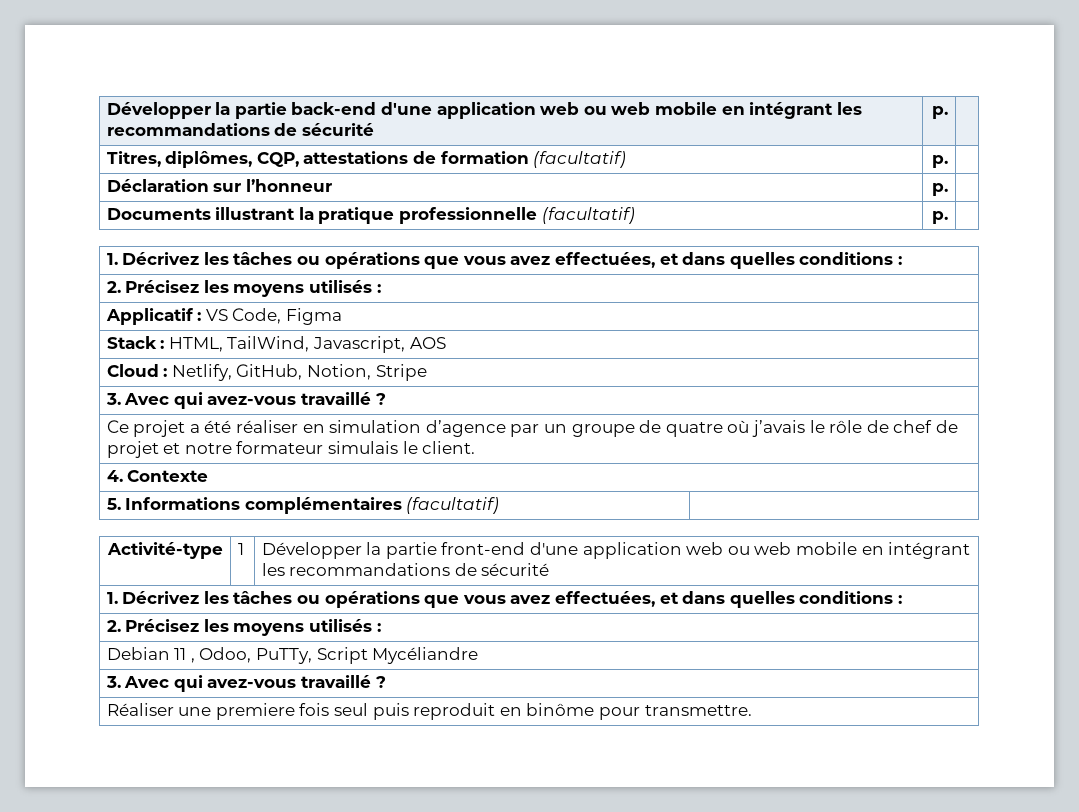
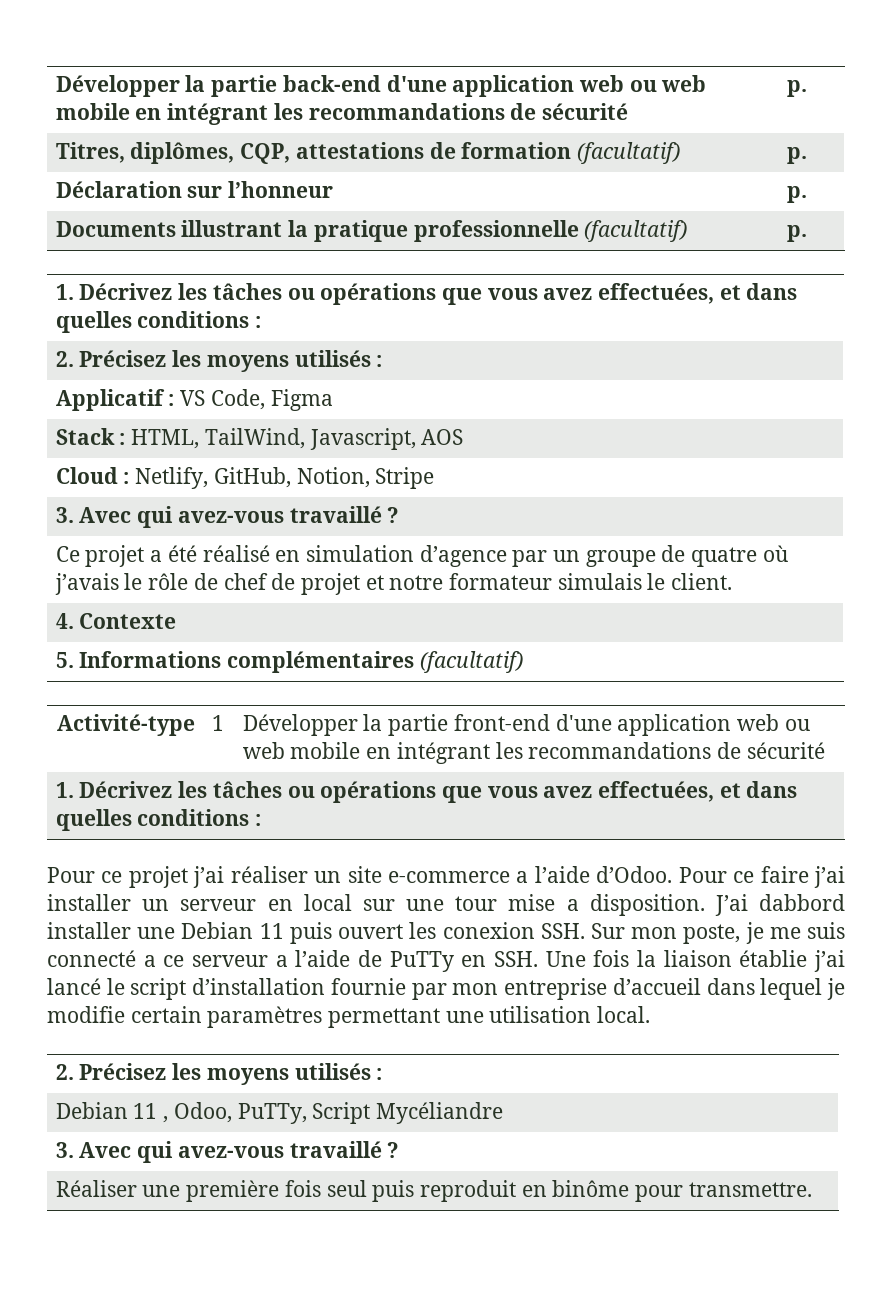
- Ce projet a été réaliser en simulation d’agence par un groupe de quatre où j’avais le rôle de chef de projet et notre formateur simulais le client.
+ Ce projet a été réalisé en simulation d’agence par un groupe de quatre où j’avais le rôle de chef de projet et notre formateur simulais le client.
+ Pour ce projet j’ai réaliser un site e-commerce a l’aide d’Odoo. Pour ce faire j’ai installer un serveur en local sur une tour mise a disposition. J’ai dabbord installer une Debian 11 puis ouvert les conexion SSH. Sur mon poste, je me suis connecté a ce serveur a l’aide de PuTTy en SSH. Une fois la liaison établie j’ai lancé le script d’installation fournie par mon entreprise d’accueil dans lequel je modifie certain paramètres permettant une utilisation local.
- Réaliser une premiere fois seul puis reproduit en binôme pour transmettre.
+ Réaliser une première fois seul puis reproduit en binôme pour transmettre.

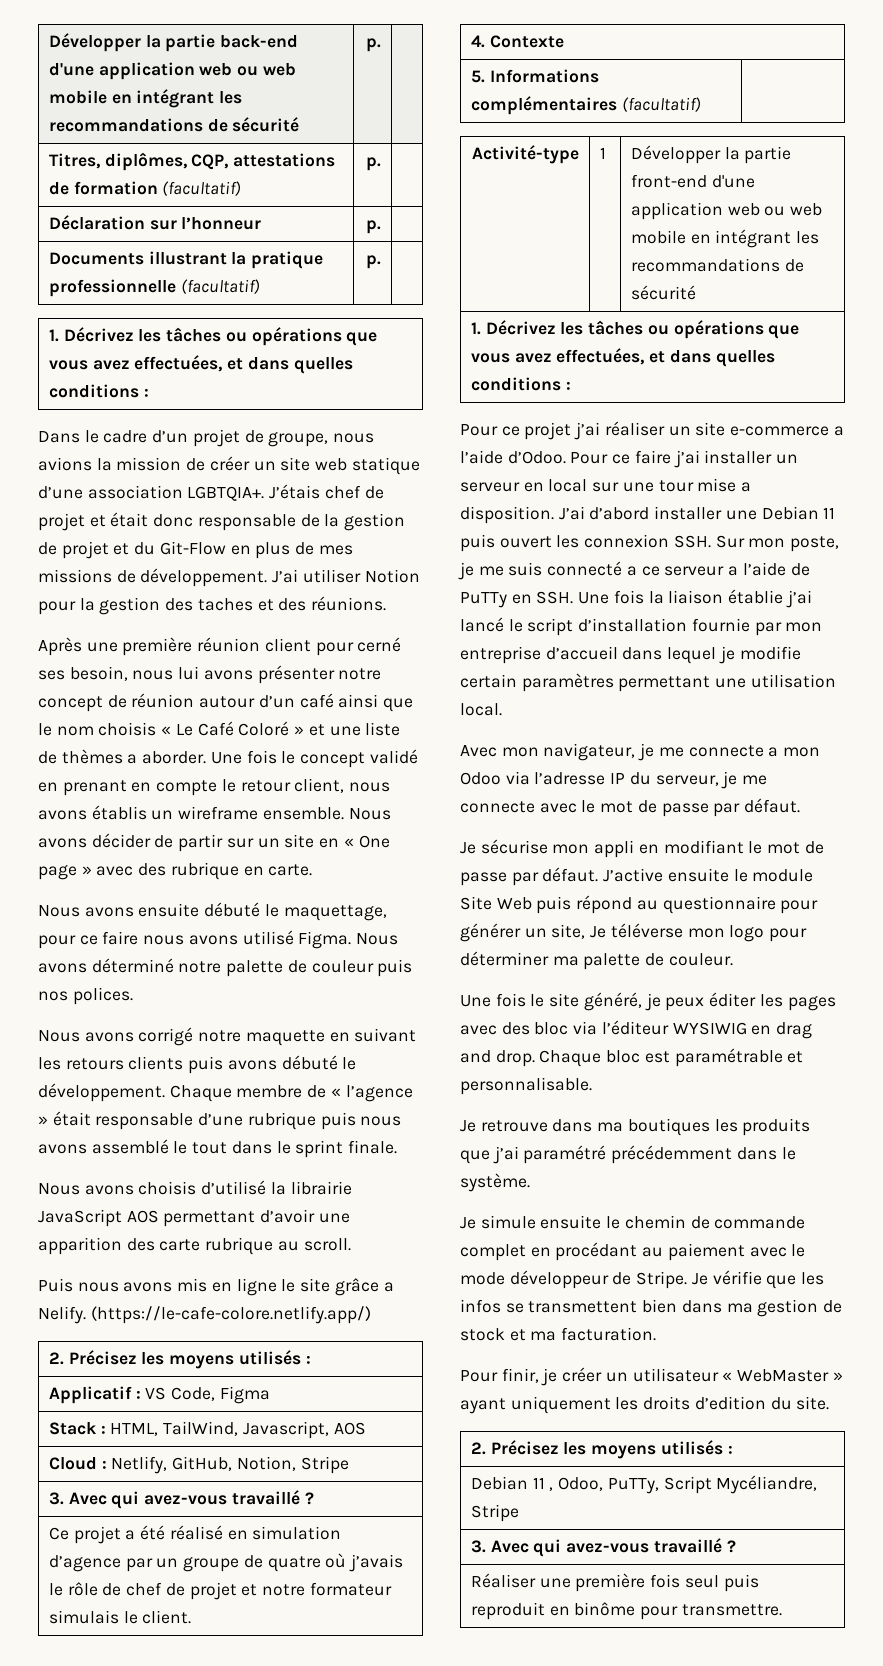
+ Dans le cadre d’un projet de groupe, nous avions la mission de créer un site web statique d’une association LGBTQIA+. J’étais chef de projet et était donc responsable de la gestion de projet et du Git-Flow en plus de mes missions de développement. J’ai utiliser Notion pour la gestion des taches et des réunions.
+ Après une première réunion client pour cerné ses besoin, nous lui avons présenter notre concept de réunion autour d’un café ainsi que le nom choisis « Le Café Coloré » et une liste de thèmes a aborder. Une fois le concept validé en prenant en compte le retour client, nous avons établis un wireframe ensemble. Nous avons décider de partir sur un site en « One page » avec des rubrique en carte.
+ Nous avons ensuite débuté le maquettage, pour ce faire nous avons utilisé Figma. Nous avons déterminé notre palette de couleur puis nos polices.
+ Nous avons corrigé notre maquette en suivant les retours clients puis avons débuté le développement. Chaque membre de « l’agence » était responsable d’une rubrique puis nous avons assemblé le tout dans le sprint finale.
+ Nous avons choisis d’utilisé la librairie JavaScript AOS permettant d’avoir une apparition des carte rubrique au scroll.
+ Puis nous avons mis en ligne le site grâce a Nelify. (https://le-cafe-colore.netlify.app/)
- J’ai dabbord installer une Debian 11 puis ouvert les conexion SSH. Sur mon poste, je me suis connecté a ce serveur a l’aide de PuTTy en SSH. Une fois la liaison établie j’ai lancé le script d’installation fournie par mon entreprise d’accueil dans lequel je modifie certain paramètres permettant une utilisation local.
+ J’ai d’abord installer une Debian 11 puis ouvert les connexion SSH. Sur mon poste, je me suis connecté a ce serveur a l’aide de PuTTy en SSH. Une fois la liaison établie j’ai lancé le script d’installation fournie par mon entreprise d’accueil dans lequel je modifie certain paramètres permettant une utilisation local.
+ Avec mon navigateur, je me connecte a mon Odoo via l’adresse IP du serveur, je me connecte avec le mot de passe par défaut.
+ Je sécurise mon appli en modifiant le mot de passe par défaut. J’active ensuite le module Site Web puis répond au questionnaire pour générer un site, Je téléverse mon logo pour déterminer ma palette de couleur.
+ Une fois le site généré, je peux éditer les pages avec des bloc via l’éditeur WYSIWIG en drag and drop. Chaque bloc est paramétrable et personnalisable.
+ Je retrouve dans ma boutiques les produits que j’ai paramétré précédemment dans le système.
+ Je simule ensuite le chemin de commande complet en procédant au paiement avec le mode développeur de Stripe. Je vérifie que les infos se transmettent bien dans ma gestion de stock et ma facturation.
+ Pour finir, je créer un utilisateur « WebMaster » ayant uniquement les droits d’edition du site.
- Debian 11 , Odoo, PuTTy, Script Mycéliandre
+ Debian 11 , Odoo, PuTTy, Script Mycéliandre, Stripe

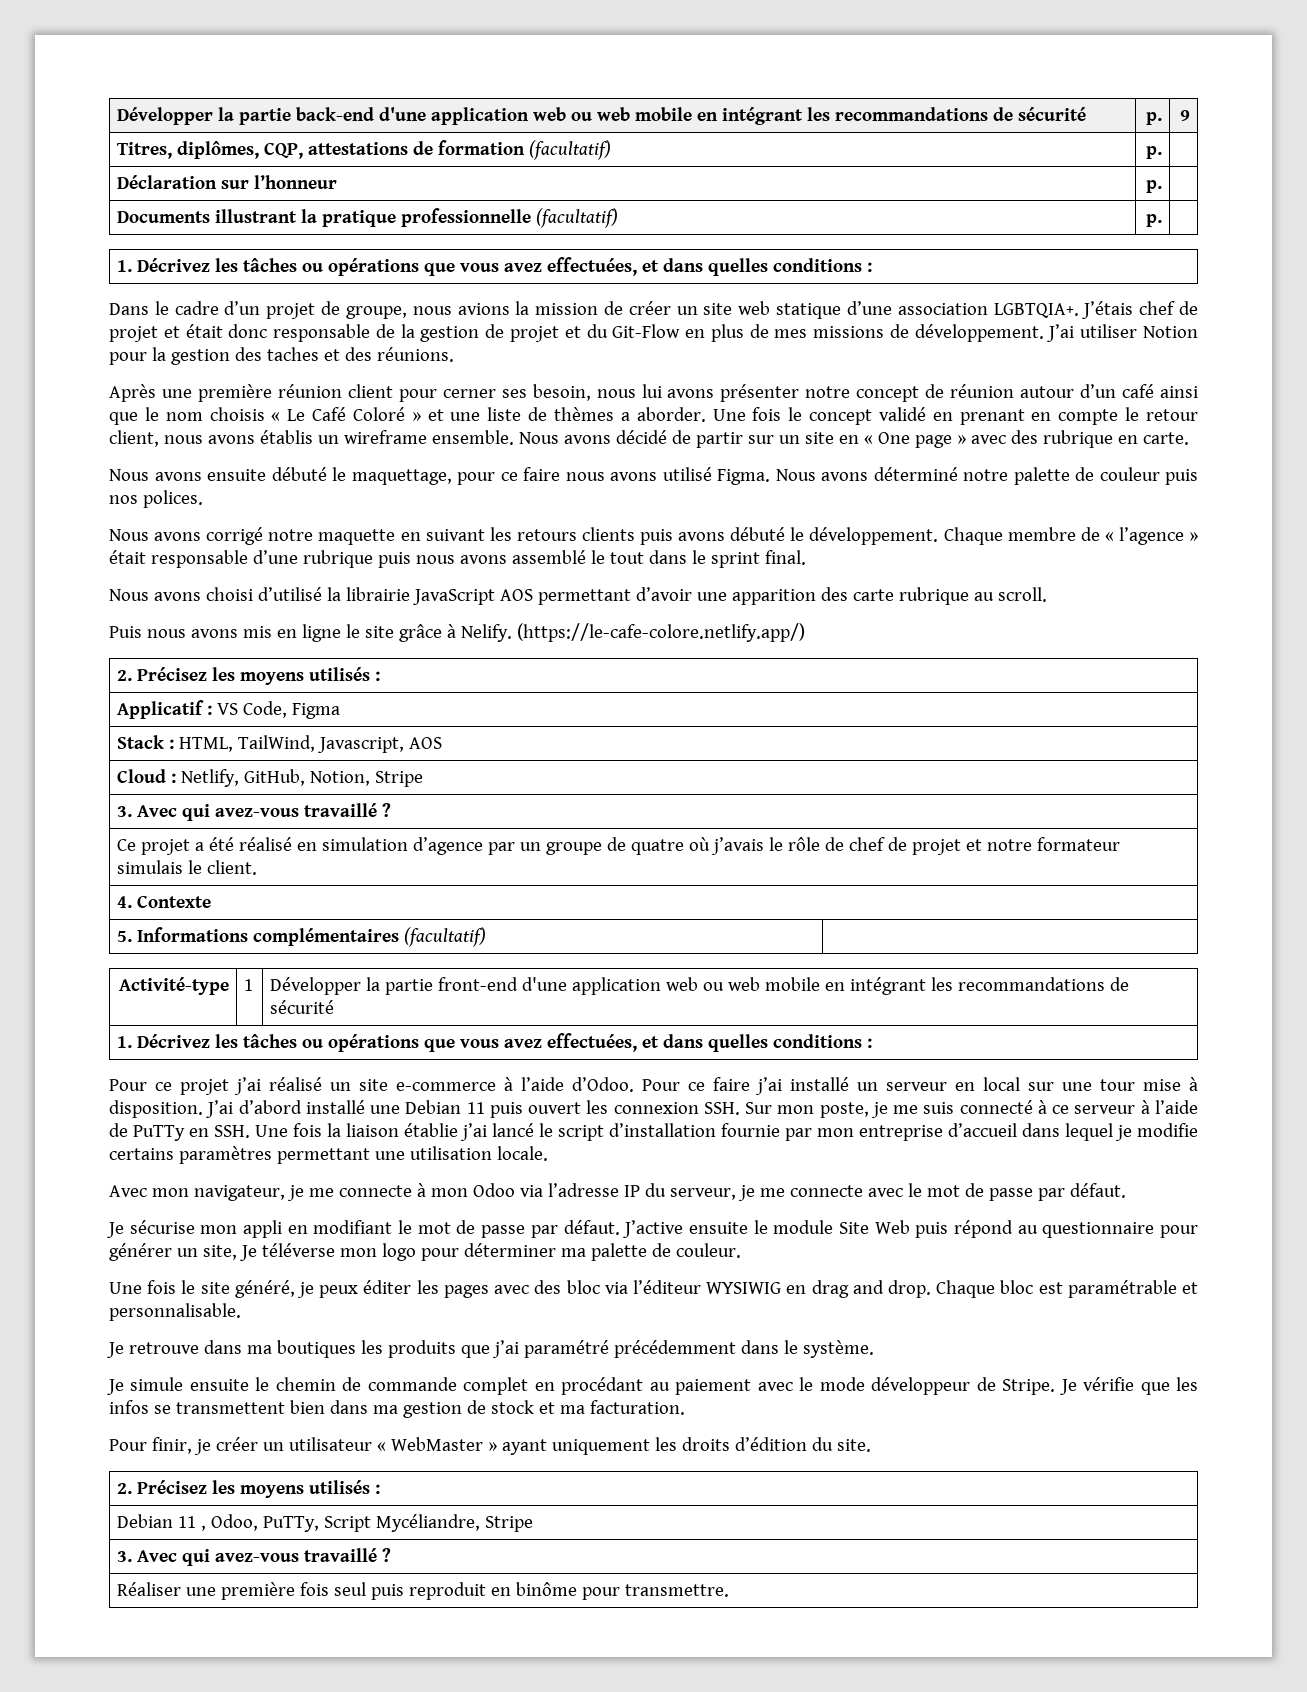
- Développer la partie back-end d'une application web ou web mobile en intégrant les recommandations de sécurité | p. |
+ Développer la partie back-end d'une application web ou web mobile en intégrant les recommandations de sécurité | p. | 9
- Après une première réunion client pour cerné ses besoin, nous lui avons présenter notre concept de réunion autour d’un café ainsi que le nom choisis « Le Café Coloré » et une liste de thèmes a aborder.
+ Après une première réunion client pour cerner ses besoin, nous lui avons présenter notre concept de réunion autour d’un café ainsi que le nom choisis « Le Café Coloré » et une liste de thèmes a aborder.
- Nous avons décider de partir sur un site en « One page » avec des rubrique en carte.
+ Nous avons décidé de partir sur un site en « One page » avec des rubrique en carte.
- Chaque membre de « l’agence » était responsable d’une rubrique puis nous avons assemblé le tout dans le sprint finale.
- Nous avons choisis d’utilisé la librairie JavaScript AOS permettant d’avoir une apparition des carte rubrique au scroll.
+ Chaque membre de « l’agence » était responsable d’une rubrique puis nous avons assemblé le tout dans le sprint final.
+ Nous avons choisi d’utilisé la librairie JavaScript AOS permettant d’avoir une apparition des carte rubrique au scroll.
- Puis nous avons mis en ligne le site grâce a Nelify.
+ Puis nous avons mis en ligne le site grâce à Nelify.
- Pour ce projet j’ai réaliser un site e-commerce a l’aide d’Odoo.
+ Pour ce projet j’ai réalisé un site e-commerce à l’aide d’Odoo.
- Pour ce faire j’ai installer un serveur en local sur une tour mise a disposition.
+ Pour ce faire j’ai installé un serveur en local sur une tour mise à disposition.
- J’ai d’abord installer une Debian 11 puis ouvert les connexion SSH. Sur mon poste, je me suis connecté a ce serveur a l’aide de PuTTy en SSH. Une fois la liaison établie j’ai lancé le script d’installation fournie par mon entreprise d’accueil dans lequel je modifie certain paramètres permettant une utilisation local.
+ J’ai d’abord installé une Debian 11 puis ouvert les connexion SSH. Sur mon poste, je me suis connecté à ce serveur à l’aide de PuTTy en SSH. Une fois la liaison établie j’ai lancé le script d’installation fournie par mon entreprise d’accueil dans lequel je modifie certains paramètres permettant une utilisation locale.
- Avec mon navigateur, je me connecte a mon Odoo via l’adresse IP du serveur, je me connecte avec le mot de passe par défaut.
+ Avec mon navigateur, je me connecte à mon Odoo via l’adresse IP du serveur, je me connecte avec le mot de passe par défaut.
- Pour finir, je créer un utilisateur « WebMaster » ayant uniquement les droits d’edition du site.
+ Pour finir, je créer un utilisateur « WebMaster » ayant uniquement les droits d’édition du site.

